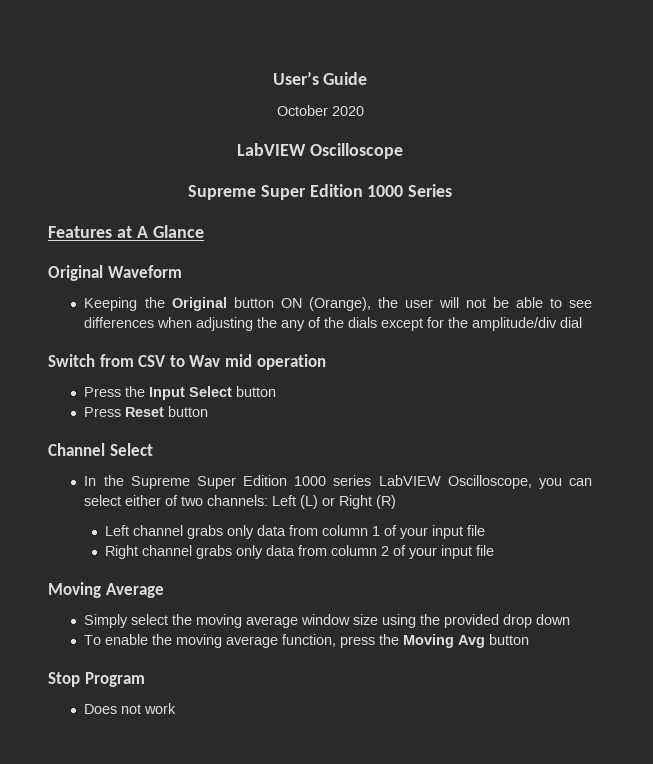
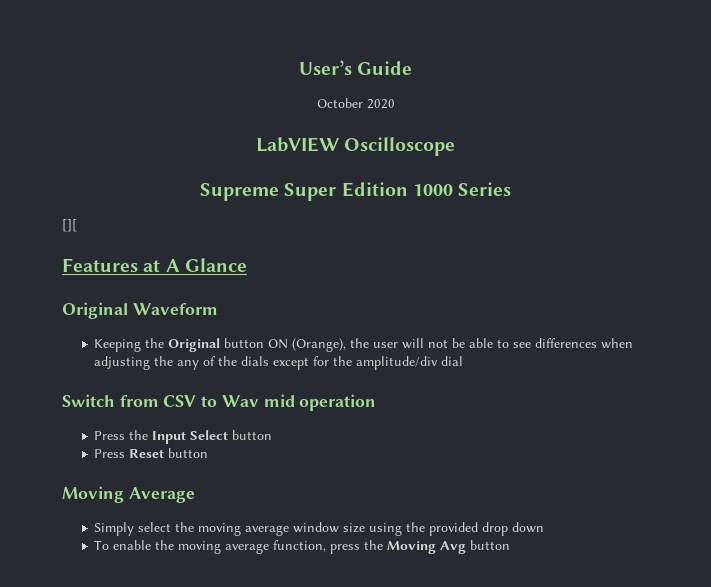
+ [][
- Channel Select
- In the Supreme Super Edition 1000 series LabVIEW Oscilloscope, you can select either of two channels: Left (L) or Right (R)
- Left channel grabs only data from column 1 of your input file
- Right channel grabs only data from column 2 of your input file
- Stop Program
- Does not work

